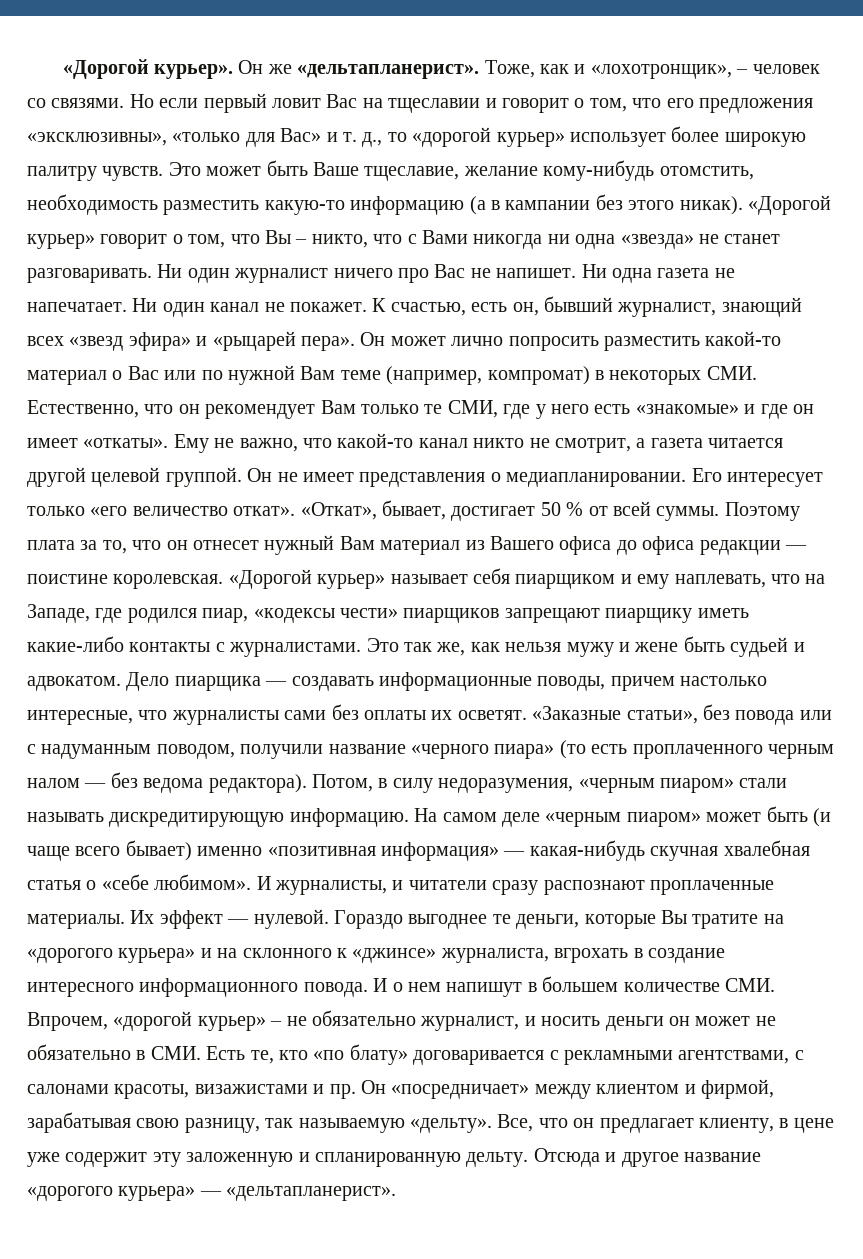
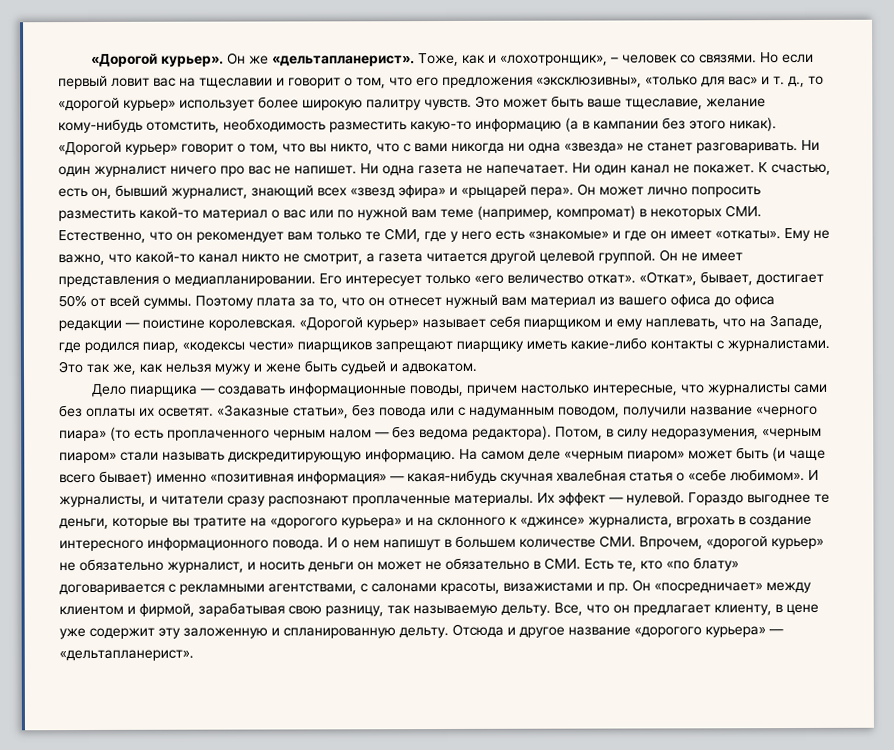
- Но если первый ловит Вас на тщеславии и говорит о том, что его предложения «эксклюзивны», «только для Вас» и т. д., то «дорогой курьер» использует более широкую палитру чувств.
+ Но если первый ловит вас на тщеславии и говорит о том, что его предложения «эксклюзивны», «только для вас» и т. д., то «дорогой курьер» использует более широкую палитру чувств.
- Это может быть Ваше тщеславие, желание кому-нибудь отомстить, необходимость разместить какую-то информацию (а в кампании без этого никак).
+ Это может быть ваше тщеславие, желание кому-нибудь отомстить, необходимость разместить какую-то информацию (а в кампании без этого никак).
- «Дорогой курьер» говорит о том, что Вы – никто, что с Вами никогда ни одна «звезда» не станет разговаривать.
+ «Дорогой курьер» говорит о том, что вы никто, что с вами никогда ни одна «звезда» не станет разговаривать.
- Ни один журналист ничего про Вас не напишет.
+ Ни один журналист ничего про вас не напишет.
- Он может лично попросить разместить какой-то материал о Вас или по нужной Вам теме (например, компромат) в некоторых СМИ. Естественно, что он рекомендует Вам только те СМИ, где у него есть «знакомые» и где он имеет «откаты».
+ Он может лично попросить разместить какой-то материал о вас или по нужной вам теме (например, компромат) в некоторых СМИ. Естественно, что он рекомендует вам только те СМИ, где у него есть «знакомые» и где он имеет «откаты».
- «Откат», бывает, достигает 50 % от всей суммы.
+ «Откат», бывает, достигает 50% от всей суммы.
- Поэтому плата за то, что он отнесет нужный Вам материал из Вашего офиса до офиса редакции — поистине королевская.
+ Поэтому плата за то, что он отнесет нужный вам материал из вашего офиса до офиса редакции — поистине королевская.
- Это так же, как нельзя мужу и жене быть судьей и адвокатом. Дело пиарщика — создавать информационные поводы, причем настолько интересные, что журналисты сами без оплаты их осветят.
+ Это так же, как нельзя мужу и жене быть судьей и адвокатом.
+ Дело пиарщика — создавать информационные поводы, причем настолько интересные, что журналисты сами без оплаты их осветят.
- Гораздо выгоднее те деньги, которые Вы тратите на «дорогого курьера» и на склонного к «джинсе» журналиста, вгрохать в создание интересного информационного повода.
+ Гораздо выгоднее те деньги, которые вы тратите на «дорогого курьера» и на склонного к «джинсе» журналиста, вгрохать в создание интересного информационного повода.
- И о нем напишут в большем количестве СМИ. Впрочем, «дорогой курьер» – не обязательно журналист, и носить деньги он может не обязательно в СМИ. Есть те, кто «по блату» договаривается с рекламными агентствами, с салонами красоты, визажистами и пр.
+ И о нем напишут в большем количестве СМИ. Впрочем, «дорогой курьер» не обязательно журналист, и носить деньги он может не обязательно в СМИ. Есть те, кто «по блату» договаривается с рекламными агентствами, с салонами красоты, визажистами и пр.
- Он «посредничает» между клиентом и фирмой, зарабатывая свою разницу, так называемую «дельту».
+ Он «посредничает» между клиентом и фирмой, зарабатывая свою разницу, так называемую дельту.

